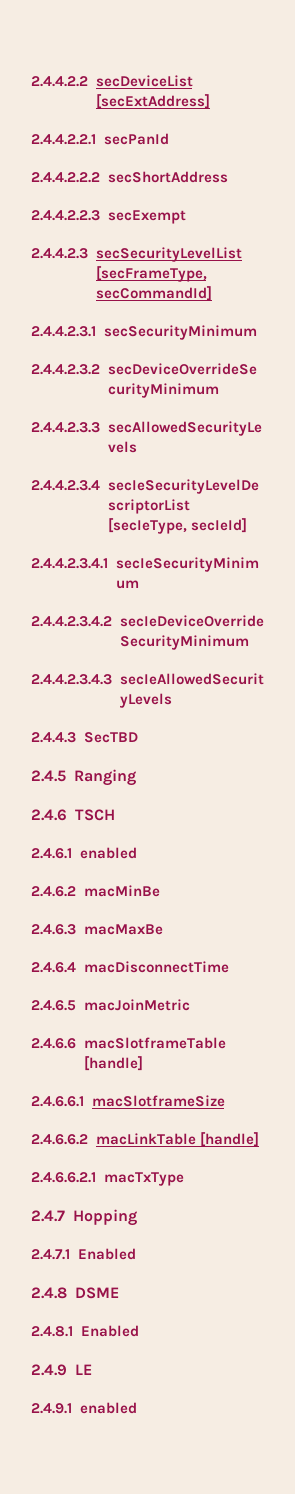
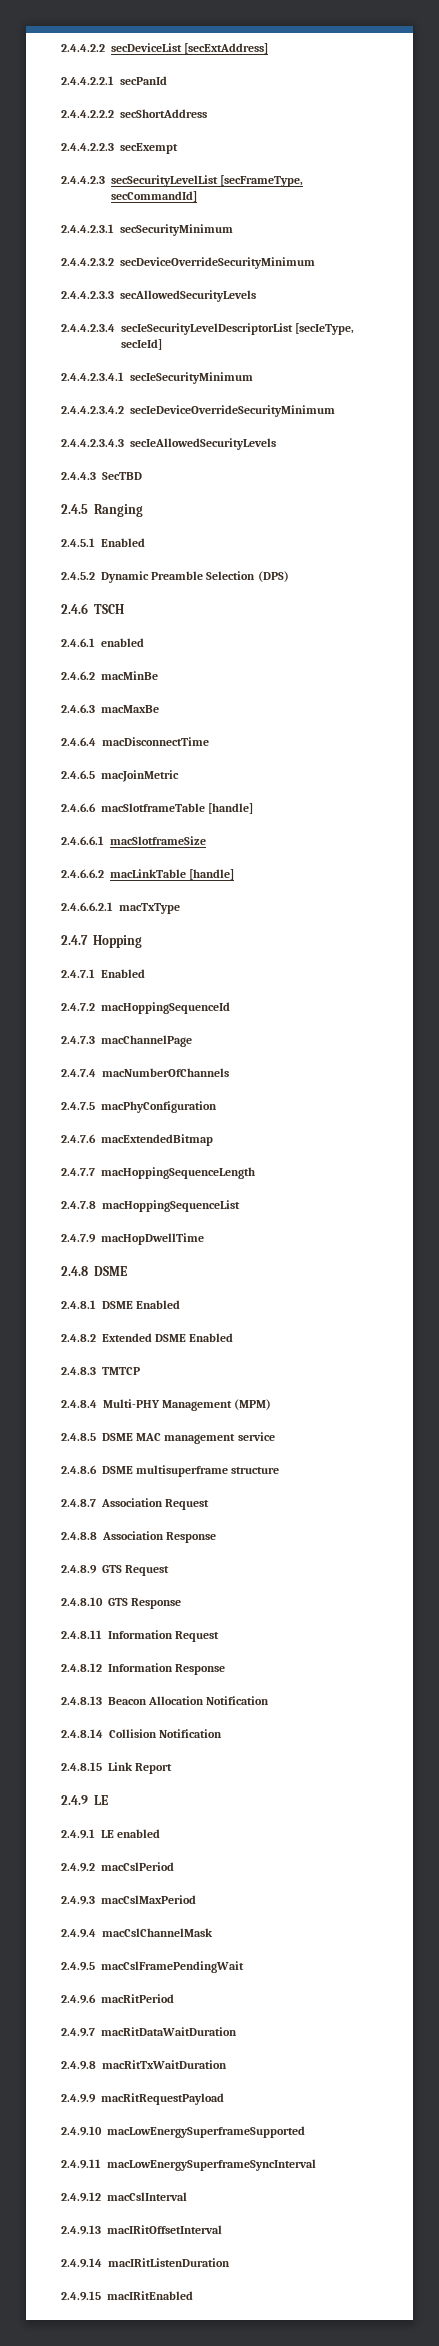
+ 2.4.5.1 Enabled
+ 2.4.5.2 Dynamic Preamble Selection (DPS)
+ 2.4.7.2 macHoppingSequenceId
+ 2.4.7.3 macChannelPage
+ 2.4.7.4 macNumberOfChannels
+ 2.4.7.5 macPhyConfiguration
+ 2.4.7.6 macExtendedBitmap
+ 2.4.7.7 macHoppingSequenceLength
+ 2.4.7.8 macHoppingSequenceList
+ 2.4.7.9 macHopDwellTime
- 2.4.8.1 Enabled
+ 2.4.8.1 DSME Enabled
+ 2.4.8.2 Extended DSME Enabled
+ 2.4.8.3 TMTCP
+ 2.4.8.4 Multi-PHY Management (MPM)
+ 2.4.8.5 DSME MAC management service
+ 2.4.8.6 DSME multisuperframe structure
+ 2.4.8.7 Association Request
+ 2.4.8.8 Association Response
+ 2.4.8.9 GTS Request
+ 2.4.8.10 GTS Response
+ 2.4.8.11 Information Request
+ 2.4.8.12 Information Response
+ 2.4.8.13 Beacon Allocation Notification
+ 2.4.8.14 Collision Notification
+ 2.4.8.15 Link Report
- 2.4.9.1 enabled
+ 2.4.9.1 LE enabled
+ 2.4.9.2 macCslPeriod
+ 2.4.9.3 macCslMaxPeriod
+ 2.4.9.4 macCslChannelMask
+ 2.4.9.5 macCslFramePendingWait
+ 2.4.9.6 macRitPeriod
+ 2.4.9.7 macRitDataWaitDuration
+ 2.4.9.8 macRitTxWaitDuration
+ 2.4.9.9 macRitRequestPayload
+ 2.4.9.10 macLowEnergySuperframeSupported
+ 2.4.9.11 macLowEnergySuperframeSyncInterval
+ 2.4.9.12 macCslInterval
+ 2.4.9.13 macIRitOffsetInterval
+ 2.4.9.14 macIRitListenDuration
+ 2.4.9.15 macIRitEnabled

